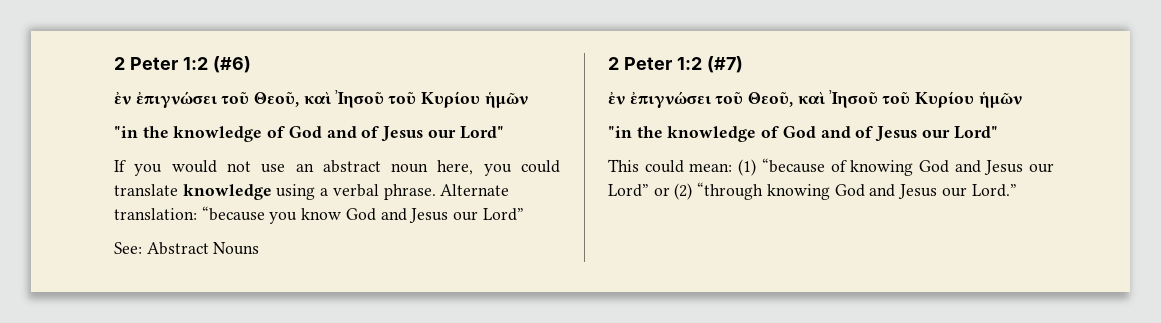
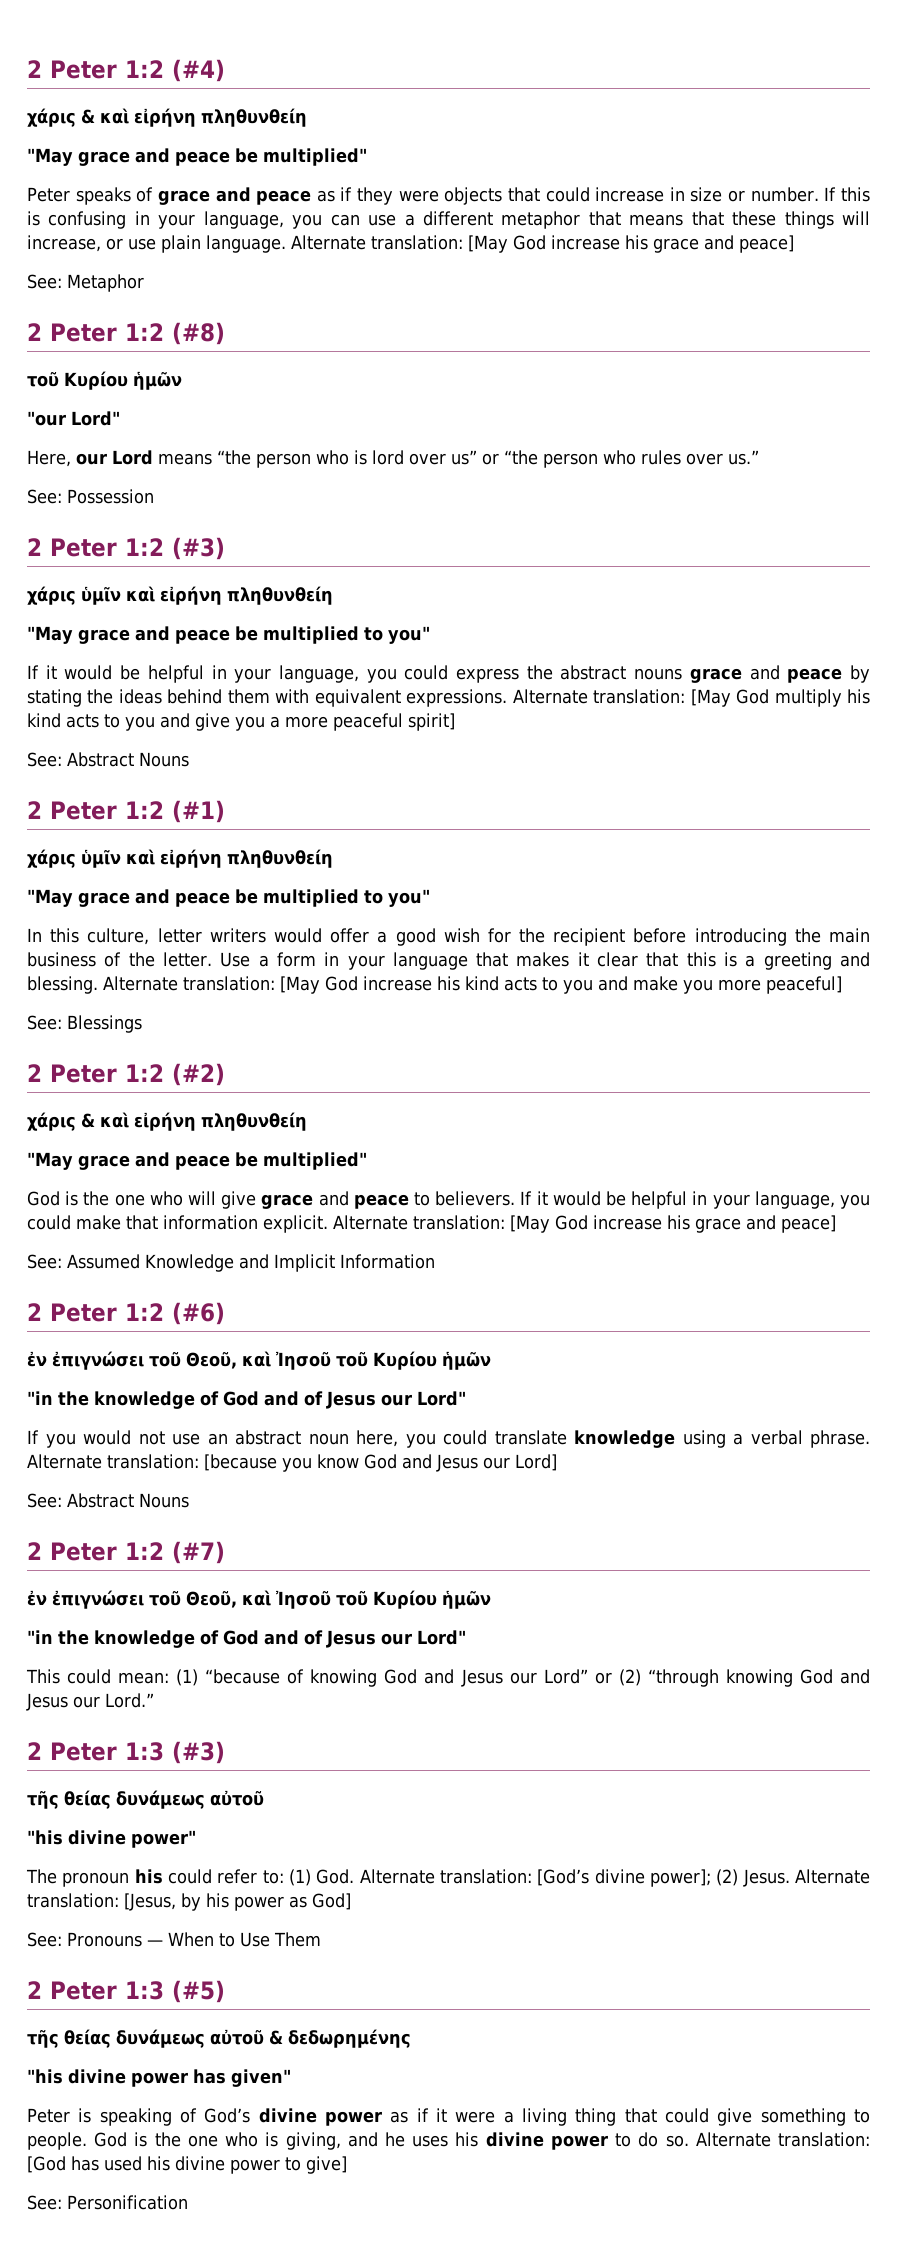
+ 2 Peter 1:2 (#4)
+ χάρις & καὶ εἰρήνη πληθυνθείη
+ "May grace and peace be multiplied"
+ Peter speaks of grace and peace as if they were objects that could increase in size or number. If this is confusing in your language, you can use a different metaphor that means that these things will increase, or use plain language. Alternate translation: [May God increase his grace and peace]
+ See: Metaphor
+ 2 Peter 1:2 (#8)
+ τοῦ Κυρίου ἡμῶν
+ "our Lord"
+ Here, our Lord means “the person who is lord over us” or “the person who rules over us.”
+ See: Possession
+ 2 Peter 1:2 (#3)
+ χάρις ὑμῖν καὶ εἰρήνη πληθυνθείη
+ "May grace and peace be multiplied to you"
+ If it would be helpful in your language, you could express the abstract nouns grace and peace by stating the ideas behind them with equivalent expressions. Alternate translation: [May God multiply his kind acts to you and give you a more peaceful spirit]
+ See: Abstract Nouns
+ 2 Peter 1:2 (#1)
+ χάρις ὑμῖν καὶ εἰρήνη πληθυνθείη
+ "May grace and peace be multiplied to you"
+ In this culture, letter writers would offer a good wish for the recipient before introducing the main business of the letter. Use a form in your language that makes it clear that this is a greeting and blessing. Alternate translation: [May God increase his kind acts to you and make you more peaceful]
+ See: Blessings
+ 2 Peter 1:2 (#2)
+ χάρις & καὶ εἰρήνη πληθυνθείη
+ "May grace and peace be multiplied"
+ God is the one who will give grace and peace to believers. If it would be helpful in your language, you could make that information explicit. Alternate translation: [May God increase his grace and peace]
+ See: Assumed Knowledge and Implicit Information
- Alternate translation: “because you know God and Jesus our Lord”
+ Alternate translation: [because you know God and Jesus our Lord]
+ 2 Peter 1:3 (#3)
+ τῆς θείας δυνάμεως αὐτοῦ
+ "his divine power"
+ The pronoun his could refer to: (1) God. Alternate translation: [God’s divine power]; (2) Jesus. Alternate translation: [Jesus, by his power as God]
+ See: Pronouns — When to Use Them
+ 2 Peter 1:3 (#5)
+ τῆς θείας δυνάμεως αὐτοῦ & δεδωρημένης
+ "his divine power has given"
+ Peter is speaking of God’s divine power as if it were a living thing that could give something to people. God is the one who is giving, and he uses his divine power to do so. Alternate translation: [God has used his divine power to give]
+ See: Personification

